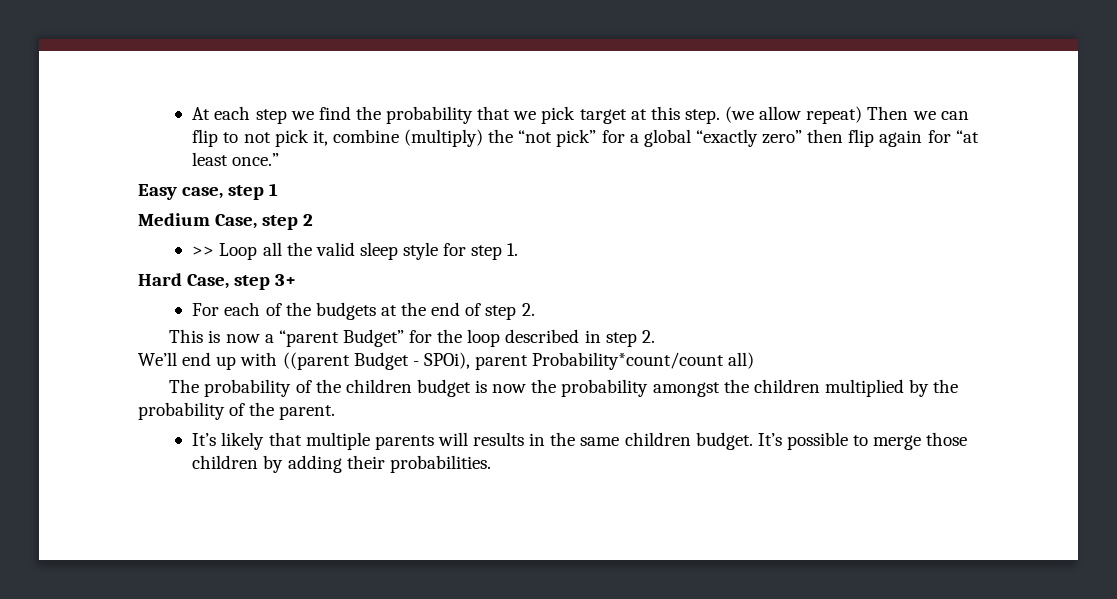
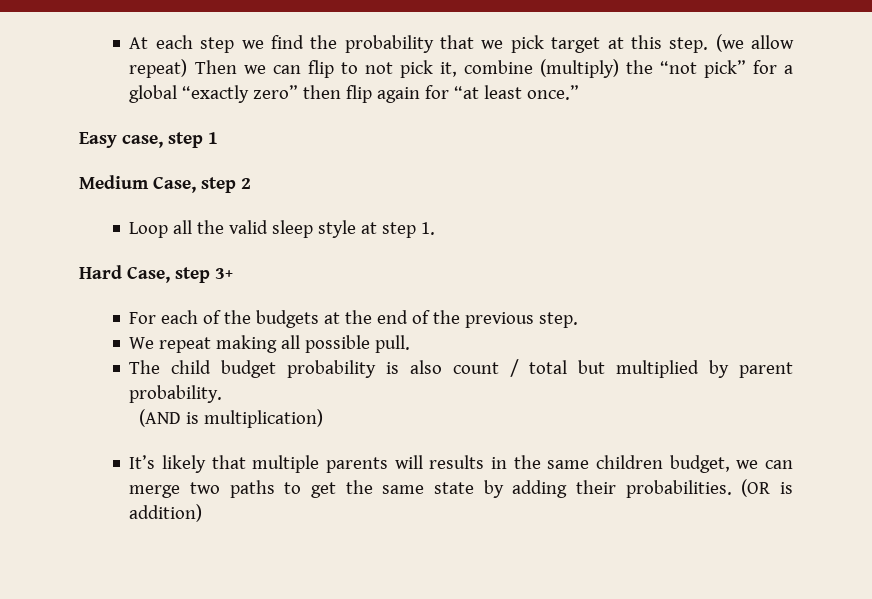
- >> Loop all the valid sleep style for step 1.
+ Loop all the valid sleep style at step 1.
- For each of the budgets at the end of step 2.
- This is now a “parent Budget” for the loop described in step 2.
- We’ll end up with ((parent Budget - SPOi), parent Probability*count/count all)
- The probability of the children budget is now the probability amongst the children multiplied by the probability of the parent.
+ For each of the budgets at the end of the previous step.
+ We repeat making all possible pull.
+ The child budget probability is also count / total but multiplied by parent probability.
+ (AND is multiplication)
- It’s likely that multiple parents will results in the same children budget. It’s possible to merge those children by adding their probabilities.
+ It’s likely that multiple parents will results in the same children budget, we can merge two paths to get the same state by adding their probabilities.
+ (OR is addition)

